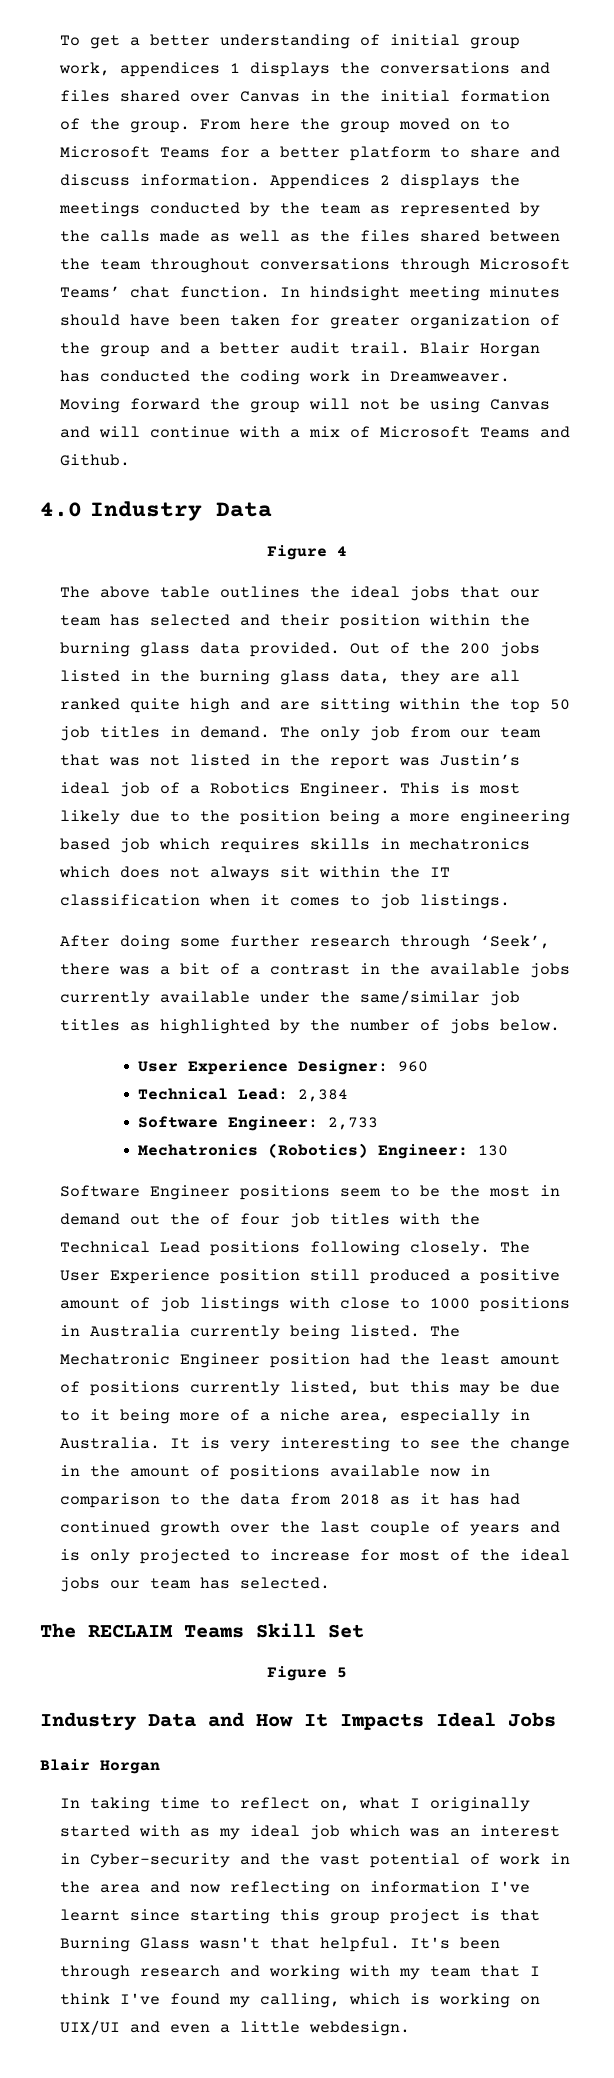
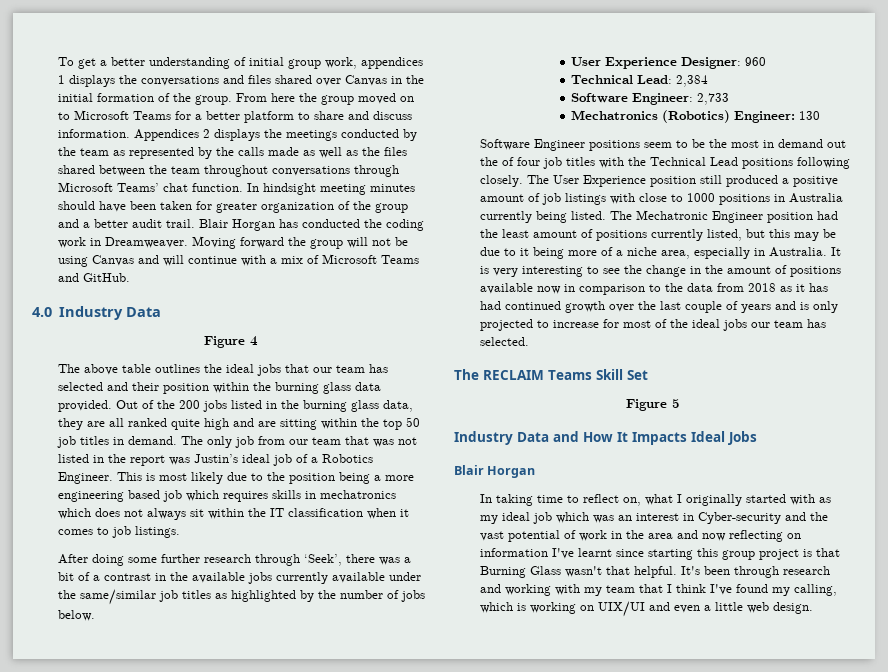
- Moving forward the group will not be using Canvas and will continue with a mix of Microsoft Teams and Github.
+ Moving forward the group will not be using Canvas and will continue with a mix of Microsoft Teams and GitHub.
- It's been through research and working with my team that I think I've found my calling, which is working on UIX/UI and even a little webdesign.
+ It's been through research and working with my team that I think I've found my calling, which is working on UIX/UI and even a little web design.

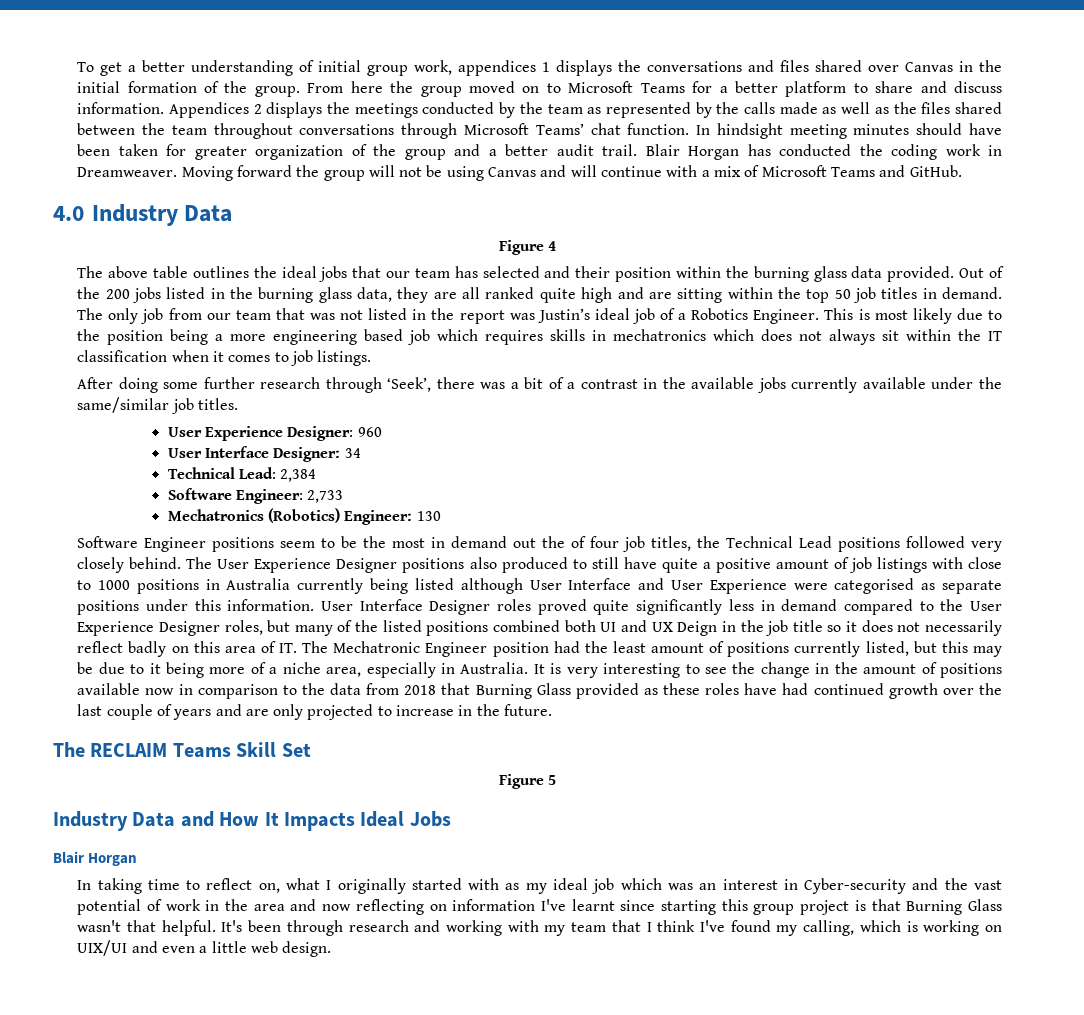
- After doing some further research through ‘Seek’, there was a bit of a contrast in the available jobs currently available under the same/similar job titles as highlighted by the number of jobs below.
+ After doing some further research through ‘Seek’, there was a bit of a contrast in the available jobs currently available under the same/similar job titles.
+ User Interface Designer: 34
- Software Engineer positions seem to be the most in demand out the of four job titles with the Technical Lead positions following closely. The User Experience position still produced a positive amount of job listings with close to 1000 positions in Australia currently being listed. The Mechatronic Engineer position had the least amount of positions currently listed, but this may be due to it being more of a niche area, especially in Australia.
+ Software Engineer positions seem to be the most in demand out the of four job titles, the Technical Lead positions followed very closely behind. The User Experience Designer positions also produced to still have quite a positive amount of job listings with close to 1000 positions in Australia currently being listed although User Interface and User Experience were categorised as separate positions under this information. User Interface Designer roles proved quite significantly less in demand compared to the User Experience Designer roles, but many of the listed positions combined both UI and UX Deign in the job title so it does not necessarily reflect badly on this area of IT. The Mechatronic Engineer position had the least amount of positions currently listed, but this may be due to it being more of a niche area, especially in Australia.
- It is very interesting to see the change in the amount of positions available now in comparison to the data from 2018 as it has had continued growth over the last couple of years and is only projected to increase for most of the ideal jobs our team has selected.
+ It is very interesting to see the change in the amount of positions available now in comparison to the data from 2018 that Burning Glass provided as these roles have had continued growth over the last couple of years and are only projected to increase in the future.

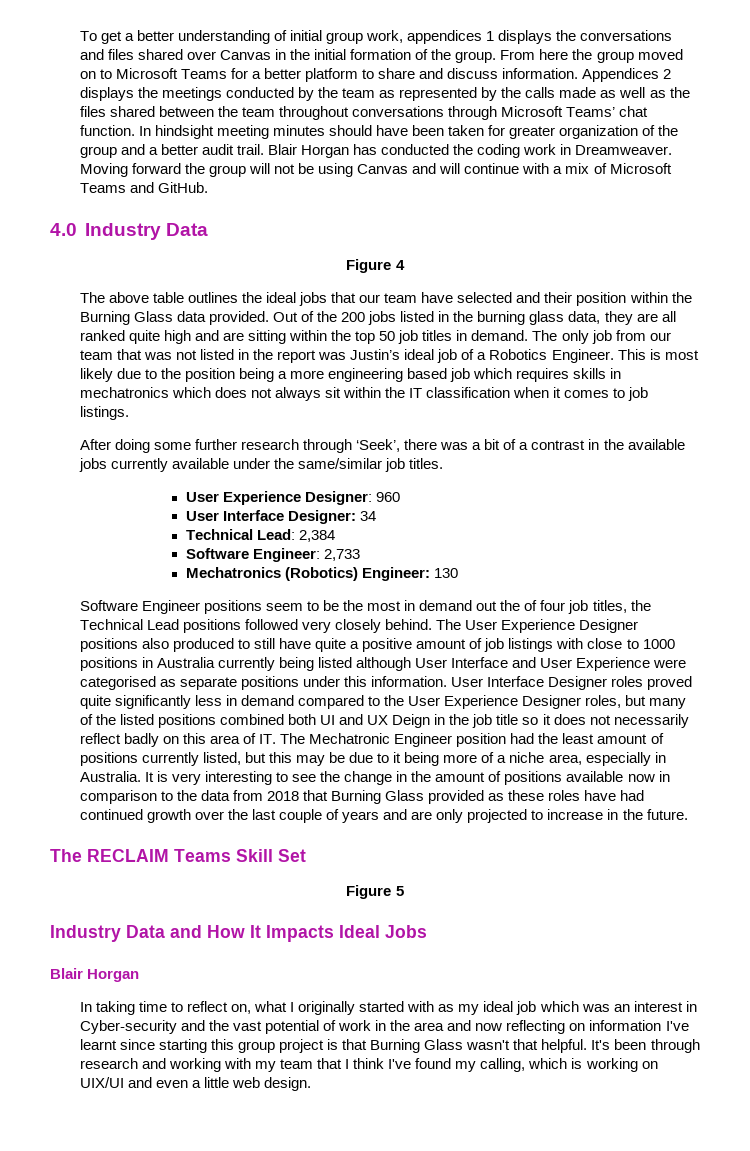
- The above table outlines the ideal jobs that our team has selected and their position within the burning glass data provided.
+ The above table outlines the ideal jobs that our team have selected and their position within the Burning Glass data provided.

